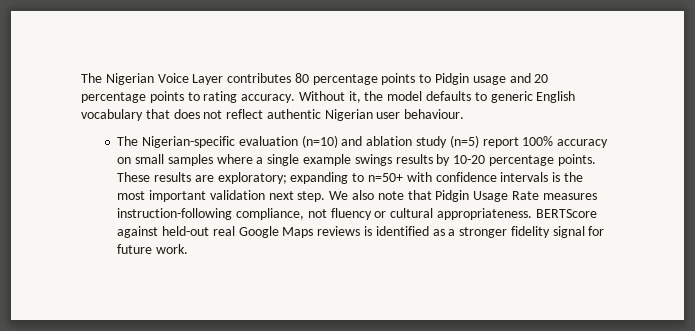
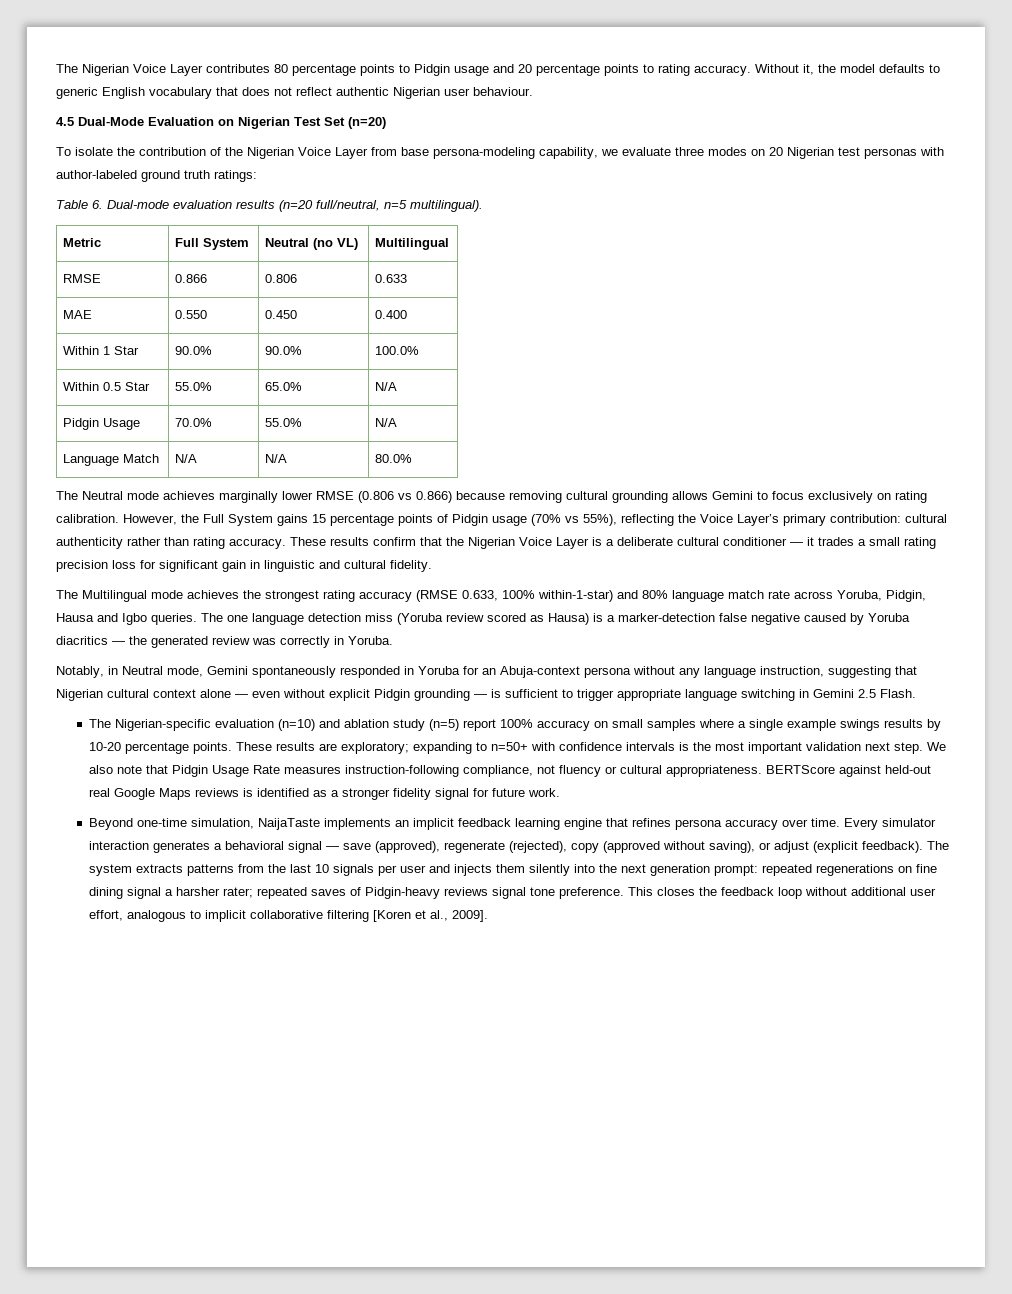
+ 4.5 Dual-Mode Evaluation on Nigerian Test Set (n=20)
+ To isolate the contribution of the Nigerian Voice Layer from base persona-modeling capability, we evaluate three modes on 20 Nigerian test personas with author-labeled ground truth ratings:
+ Table 6. Dual-mode evaluation results (n=20 full/neutral, n=5 multilingual).
+ Metric | Full System | Neutral (no VL) | Multilingual
+ RMSE | 0.866 | 0.806 | 0.633
+ MAE | 0.550 | 0.450 | 0.400
+ Within 1 Star | 90.0% | 90.0% | 100.0%
+ Within 0.5 Star | 55.0% | 65.0% | N/A
+ Pidgin Usage | 70.0% | 55.0% | N/A
+ Language Match | N/A | N/A | 80.0%
+ The Neutral mode achieves marginally lower RMSE (0.806 vs 0.866) because removing cultural grounding allows Gemini to focus exclusively on rating calibration. However, the Full System gains 15 percentage points of Pidgin usage (70% vs 55%), reflecting the Voice Layer’s primary contribution: cultural authenticity rather than rating accuracy. These results confirm that the Nigerian Voice Layer is a deliberate cultural conditioner — it trades a small rating precision loss for significant gain in linguistic and cultural fidelity.
+ The Multilingual mode achieves the strongest rating accuracy (RMSE 0.633, 100% within-1-star) and 80% language match rate across Yoruba, Pidgin, Hausa and Igbo queries. The one language detection miss (Yoruba review scored as Hausa) is a marker-detection false negative caused by Yoruba diacritics — the generated review was correctly in Yoruba.
+ Notably, in Neutral mode, Gemini spontaneously responded in Yoruba for an Abuja-context persona without any language instruction, suggesting that Nigerian cultural context alone — even without explicit Pidgin grounding — is sufficient to trigger appropriate language switching in Gemini 2.5 Flash.
+ Beyond one-time simulation, NaijaTaste implements an implicit feedback learning engine that refines persona accuracy over time. Every simulator interaction generates a behavioral signal — save (approved), regenerate (rejected), copy (approved without saving), or adjust (explicit feedback). The system extracts patterns from the last 10 signals per user and injects them silently into the next generation prompt: repeated regenerations on fine dining signal a harsher rater; repeated saves of Pidgin-heavy reviews signal tone preference. This closes the feedback loop without additional user effort, analogous to implicit collaborative filtering [Koren et al., 2009].

